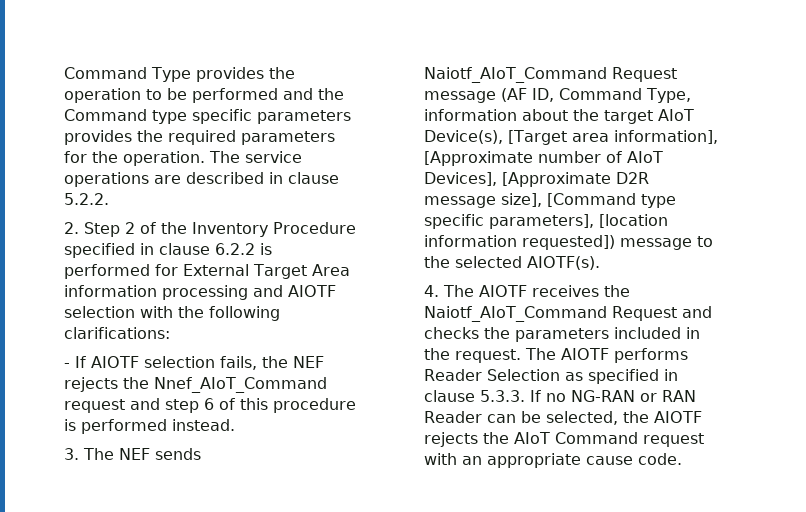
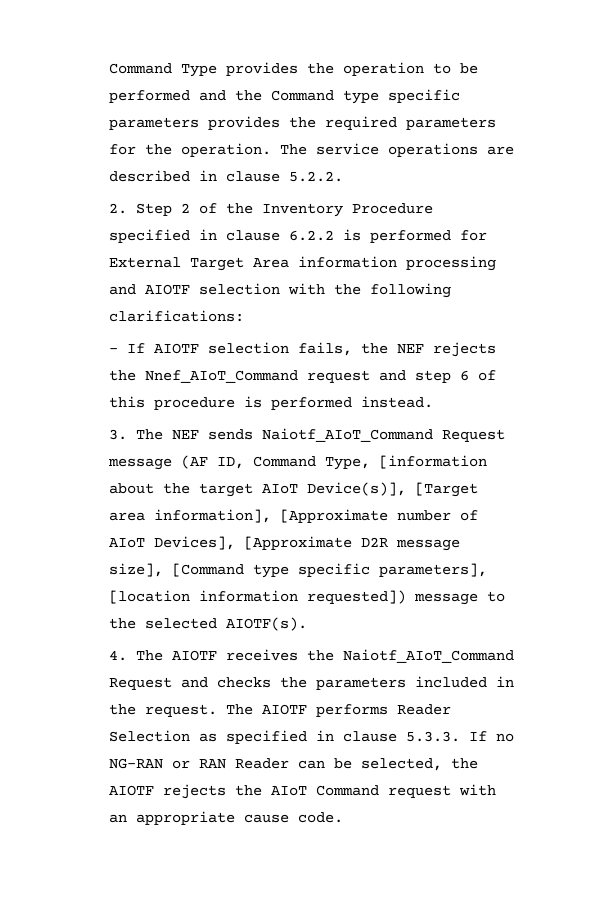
- 3. The NEF sends Naiotf_AIoT_Command Request message (AF ID, Command Type, information about the target AIoT Device(s), [Target area information], [Approximate number of AIoT Devices], [Approximate D2R message size], [Command type specific parameters], [location information requested]) message to the selected AIOTF(s).
+ 3. The NEF sends Naiotf_AIoT_Command Request message (AF ID, Command Type, [information about the target AIoT Device(s)], [Target area information], [Approximate number of AIoT Devices], [Approximate D2R message size], [Command type specific parameters], [location information requested]) message to the selected AIOTF(s).

